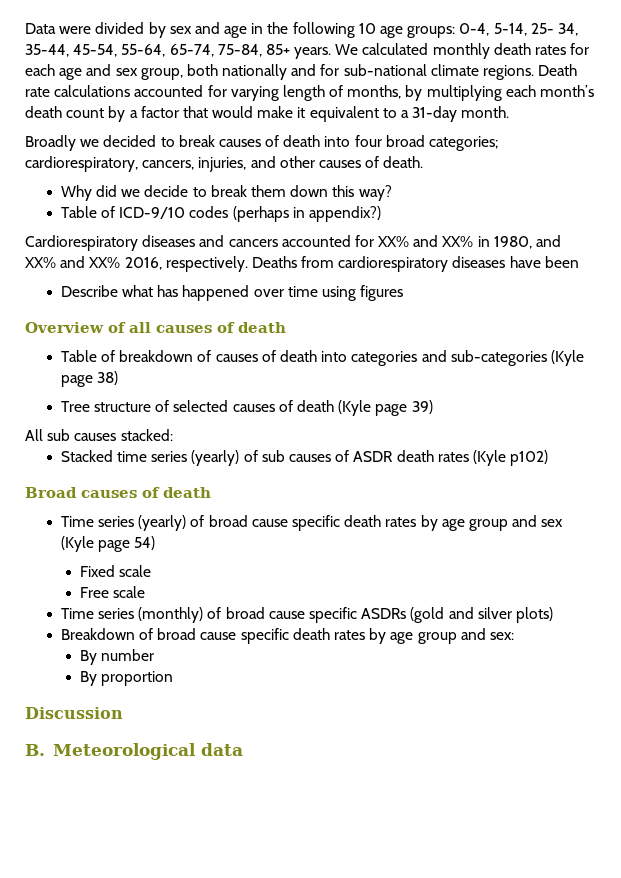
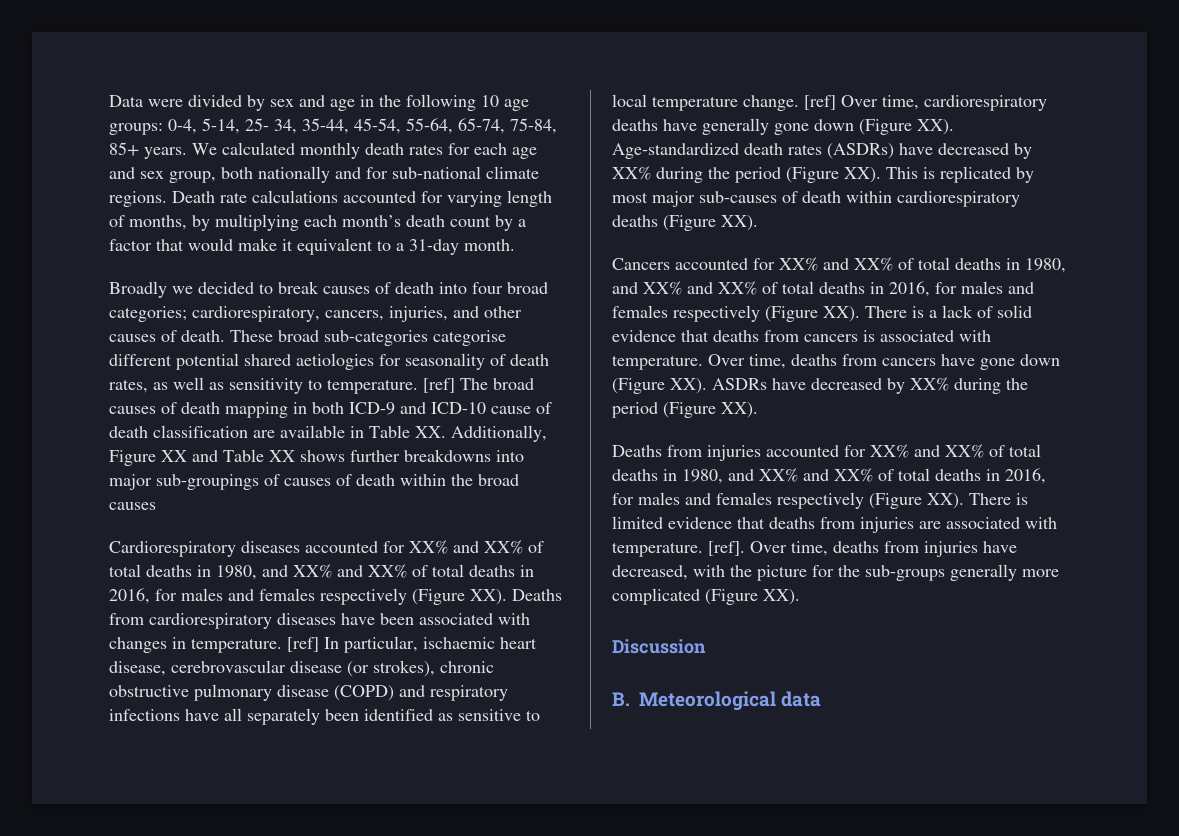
- Broadly we decided to break causes of death into four broad categories; cardiorespiratory, cancers, injuries, and other causes of death.
- Why did we decide to break them down this way?
- Table of ICD-9/10 codes (perhaps in appendix?)
+ Broadly we decided to break causes of death into four broad categories; cardiorespiratory, cancers, injuries, and other causes of death. These broad sub-categories categorise different potential shared aetiologies for seasonality of death rates, as well as sensitivity to temperature. [ref] The broad causes of death mapping in both ICD-9 and ICD-10 cause of death classification are available in Table XX. Additionally, Figure XX and Table XX shows further breakdowns into major sub-groupings of causes of death within the broad causes
- Cardiorespiratory diseases and cancers accounted for XX% and XX% in 1980, and XX% and XX% 2016, respectively. Deaths from cardiorespiratory diseases have been
- Describe what has happened over time using figures
- Overview of all causes of death
- Table of breakdown of causes of death into categories and sub-categories (Kyle page 38)
- Tree structure of selected causes of death (Kyle page 39)
- All sub causes stacked:
- Stacked time series (yearly) of sub causes of ASDR death rates (Kyle p102)
- Broad causes of death
- Time series (yearly) of broad cause specific death rates by age group and sex (Kyle page 54)
- Fixed scale
- Free scale
- Time series (monthly) of broad cause specific ASDRs (gold and silver plots)
- Breakdown of broad cause specific death rates by age group and sex:
- By number
- By proportion
+ Cardiorespiratory diseases accounted for XX% and XX% of total deaths in 1980, and XX% and XX% of total deaths in 2016, for males and females respectively (Figure XX). Deaths from cardiorespiratory diseases have been associated with changes in temperature. [ref] In particular, ischaemic heart disease, cerebrovascular disease (or strokes), chronic obstructive pulmonary disease (COPD) and respiratory infections have all separately been identified as sensitive to local temperature change. [ref] Over time, cardiorespiratory deaths have generally gone down (Figure XX). Age-standardized death rates (ASDRs) have decreased by XX% during the period (Figure XX). This is replicated by most major sub-causes of death within cardiorespiratory deaths (Figure XX).
+ Cancers accounted for XX% and XX% of total deaths in 1980, and XX% and XX% of total deaths in 2016, for males and females respectively (Figure XX). There is a lack of solid evidence that deaths from cancers is associated with temperature. Over time, deaths from cancers have gone down (Figure XX). ASDRs have decreased by XX% during the period (Figure XX).
+ Deaths from injuries accounted for XX% and XX% of total deaths in 1980, and XX% and XX% of total deaths in 2016, for males and females respectively (Figure XX). There is limited evidence that deaths from injuries are associated with temperature. [ref]. Over time, deaths from injuries have decreased, with the picture for the sub-groups generally more complicated (Figure XX).

